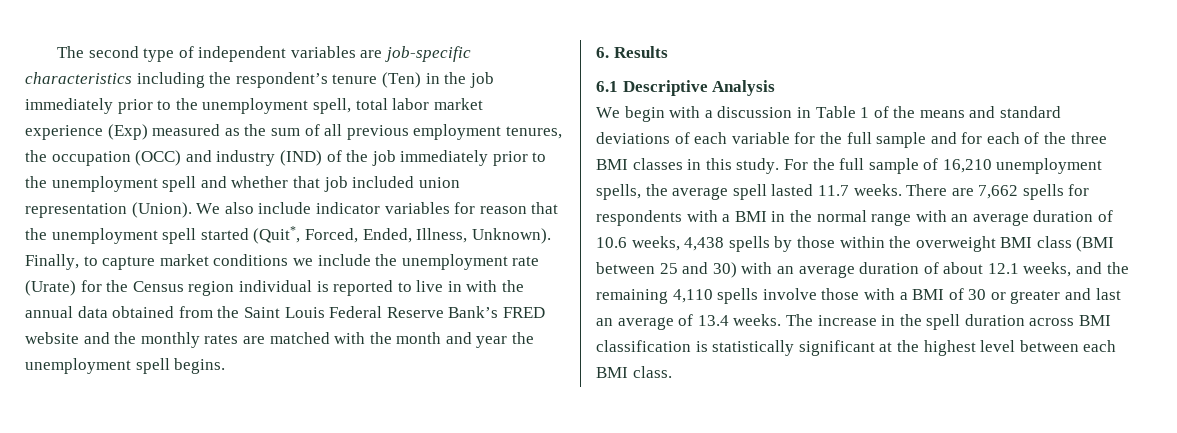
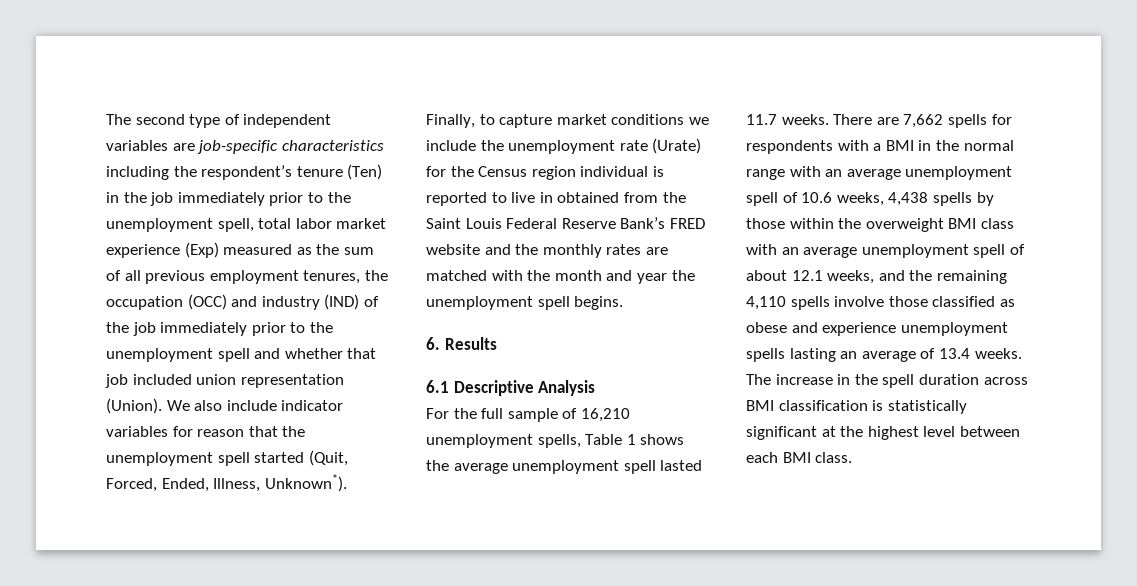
- We also include indicator variables for reason that the unemployment spell started (Quit*, Forced, Ended, Illness, Unknown).
+ We also include indicator variables for reason that the unemployment spell started (Quit, Forced, Ended, Illness, Unknown*).
- Finally, to capture market conditions we include the unemployment rate (Urate) for the Census region individual is reported to live in with the annual data obtained from the Saint Louis Federal Reserve Bank’s FRED website and the monthly rates are matched with the month and year the unemployment spell begins.
+ Finally, to capture market conditions we include the unemployment rate (Urate) for the Census region individual is reported to live in obtained from the Saint Louis Federal Reserve Bank’s FRED website and the monthly rates are matched with the month and year the unemployment spell begins.
- We begin with a discussion in Table 1 of the means and standard deviations of each variable for the full sample and for each of the three BMI classes in this study. For the full sample of 16,210 unemployment spells, the average spell lasted 11.7 weeks.
+ For the full sample of 16,210 unemployment spells, Table 1 shows the average unemployment spell lasted 11.7 weeks.
- There are 7,662 spells for respondents with a BMI in the normal range with an average duration of 10.6 weeks, 4,438 spells by those within the overweight BMI class (BMI between 25 and 30) with an average duration of about 12.1 weeks, and the remaining 4,110 spells involve those with a BMI of 30 or greater and last an average of 13.4 weeks.
+ There are 7,662 spells for respondents with a BMI in the normal range with an average unemployment spell of 10.6 weeks, 4,438 spells by those within the overweight BMI class with an average unemployment spell of about 12.1 weeks, and the remaining 4,110 spells involve those classified as obese and experience unemployment spells lasting an average of 13.4 weeks.

